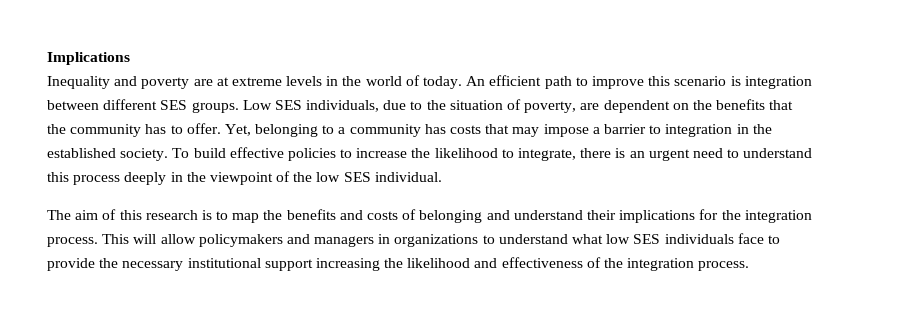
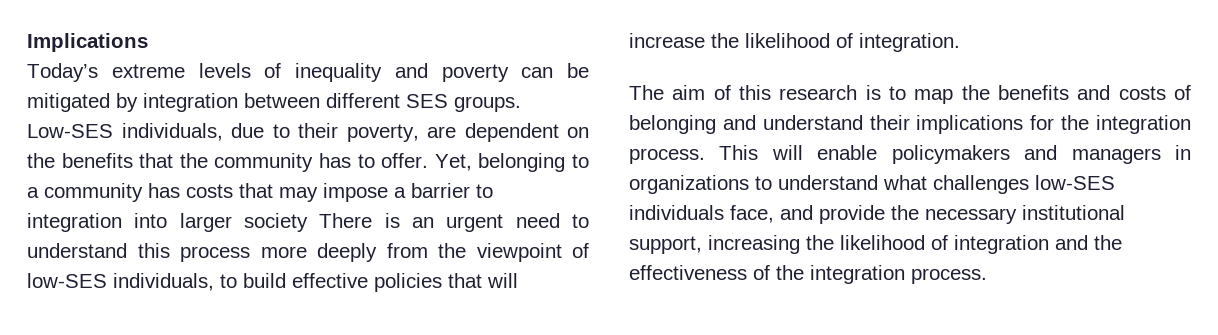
- Inequality and poverty are at extreme levels in the world of today. An efficient path to improve this scenario is integration between different SES groups.
+ Today’s extreme levels of inequality and poverty can be mitigated by integration between different SES groups.
- Low SES individuals, due to the situation of poverty, are dependent on the benefits that the community has to offer.
+ Low-SES individuals, due to their poverty, are dependent on the benefits that the community has to offer.
- Yet, belonging to a community has costs that may impose a barrier to integration in the established society. To build effective policies to increase the likelihood to integrate, there is an urgent need to understand this process deeply in the viewpoint of the low SES individual.
+ Yet, belonging to a community has costs that may impose a barrier to integration into larger society There is an urgent need to understand this process more deeply from the viewpoint of low-SES individuals, to build effective policies that will increase the likelihood of integration.
- This will allow policymakers and managers in organizations to understand what low SES individuals face to provide the necessary institutional support increasing the likelihood and effectiveness of the integration process.
+ This will enable policymakers and managers in organizations to understand what challenges low-SES individuals face, and provide the necessary institutional support, increasing the likelihood of integration and the effectiveness of the integration process.

